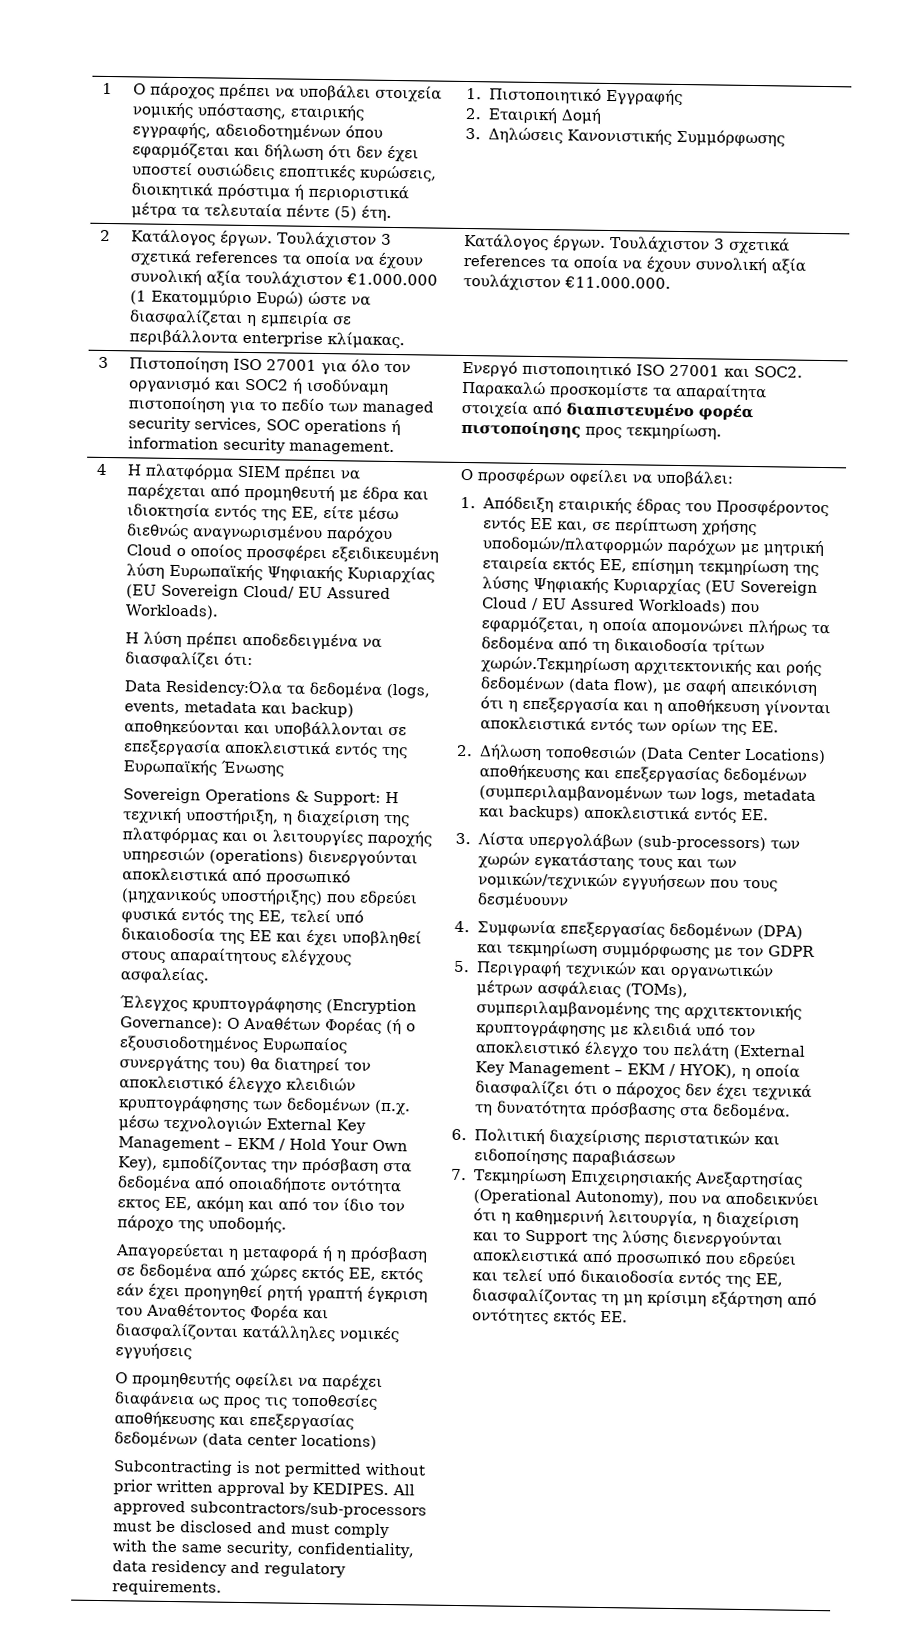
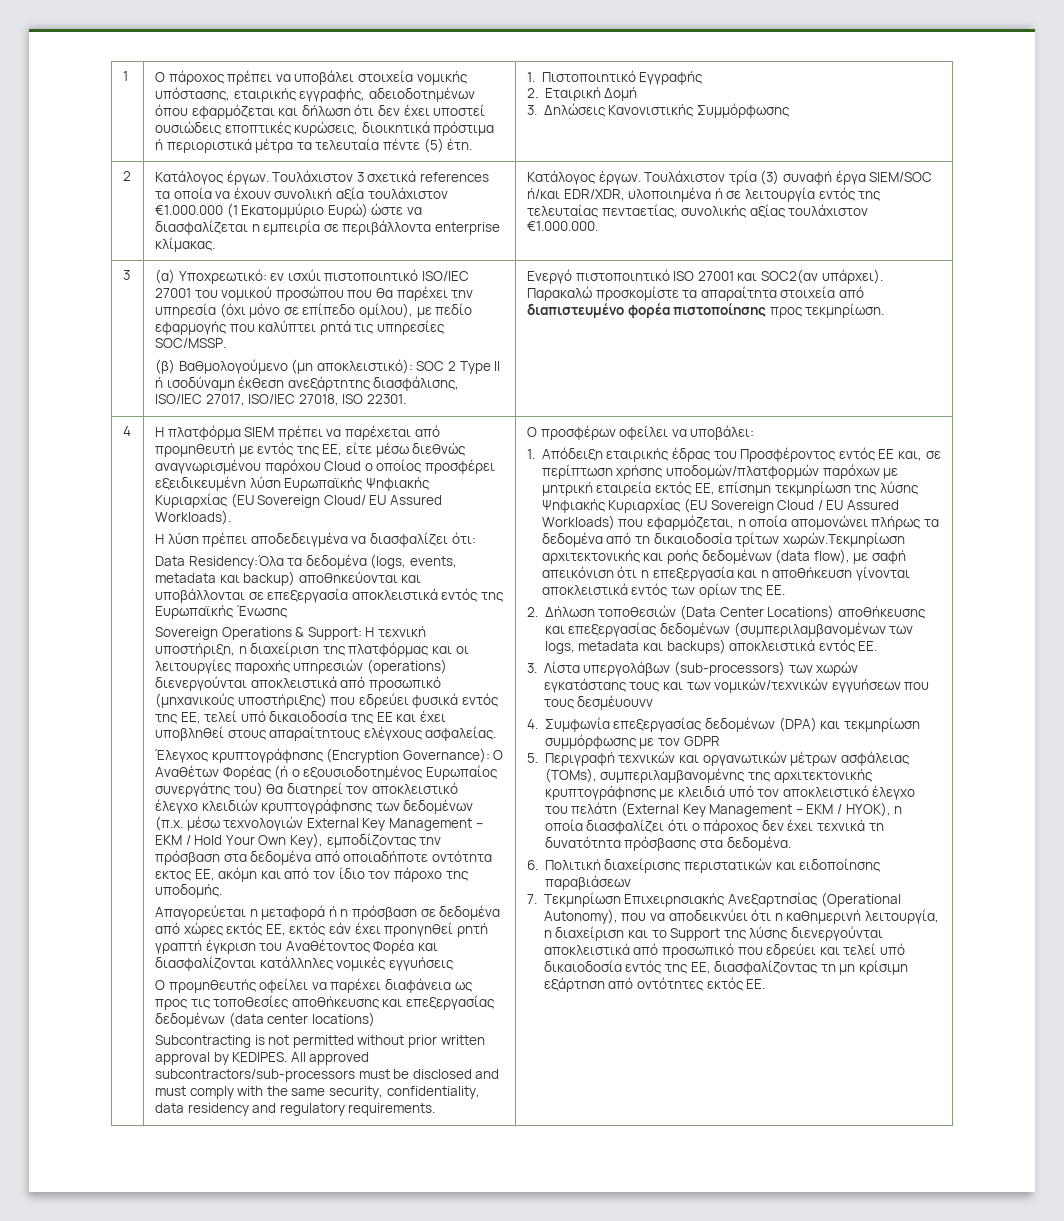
- Τουλάχιστον 3 σχετικά references τα οποία να έχουν συνολική αξία τουλάχιστον €11.000.000.
- 3 | Πιστοποίηση ISO 27001 για όλο τον οργανισμό και SOC2 ή ισοδύναμη πιστοποίηση για το πεδίο των managed security services, SOC operations ή information security management.
+ Τουλάχιστον τρία (3) συναφή έργα SIEM/SOC ή/και EDR/XDR, υλοποιημένα ή σε λειτουργία εντός της τελευταίας πενταετίας, συνολικής αξίας τουλάχιστον €1.000.000.
+ 3 | (α) Υποχρεωτικό: εν ισχύι πιστοποιητικό ISO/IEC 27001 του νομικού προσώπου που θα παρέχει την υπηρεσία (όχι μόνο σε επίπεδο ομίλου), με πεδίο εφαρμογής που καλύπτει ρητά τις υπηρεσίες SOC/MSSP.
+ (β) Βαθμολογούμενο (μη αποκλειστικό): SOC 2 Type II ή ισοδύναμη έκθεση ανεξάρτητης διασφάλισης, ISO/IEC 27017, ISO/IEC 27018, ISO 22301.
- Ενεργό πιστοποιητικό ISO 27001 και SOC2.
+ Ενεργό πιστοποιητικό ISO 27001 και SOC2(αν υπάρχει).
- Η πλατφόρμα SIEM πρέπει να παρέχεται από προμηθευτή με έδρα και ιδιοκτησία εντός της ΕΕ, είτε μέσω διεθνώς αναγνωρισμένου παρόχου Cloud ο οποίος προσφέρει εξειδικευμένη λύση Ευρωπαϊκής Ψηφιακής Κυριαρχίας (EU Sovereign Cloud/ EU Assured Workloads).
+ Η πλατφόρμα SIEM πρέπει να παρέχεται από προμηθευτή με εντός της ΕΕ, είτε μέσω διεθνώς αναγνωρισμένου παρόχου Cloud ο οποίος προσφέρει εξειδικευμένη λύση Ευρωπαϊκής Ψηφιακής Κυριαρχίας (EU Sovereign Cloud/ EU Assured Workloads).

